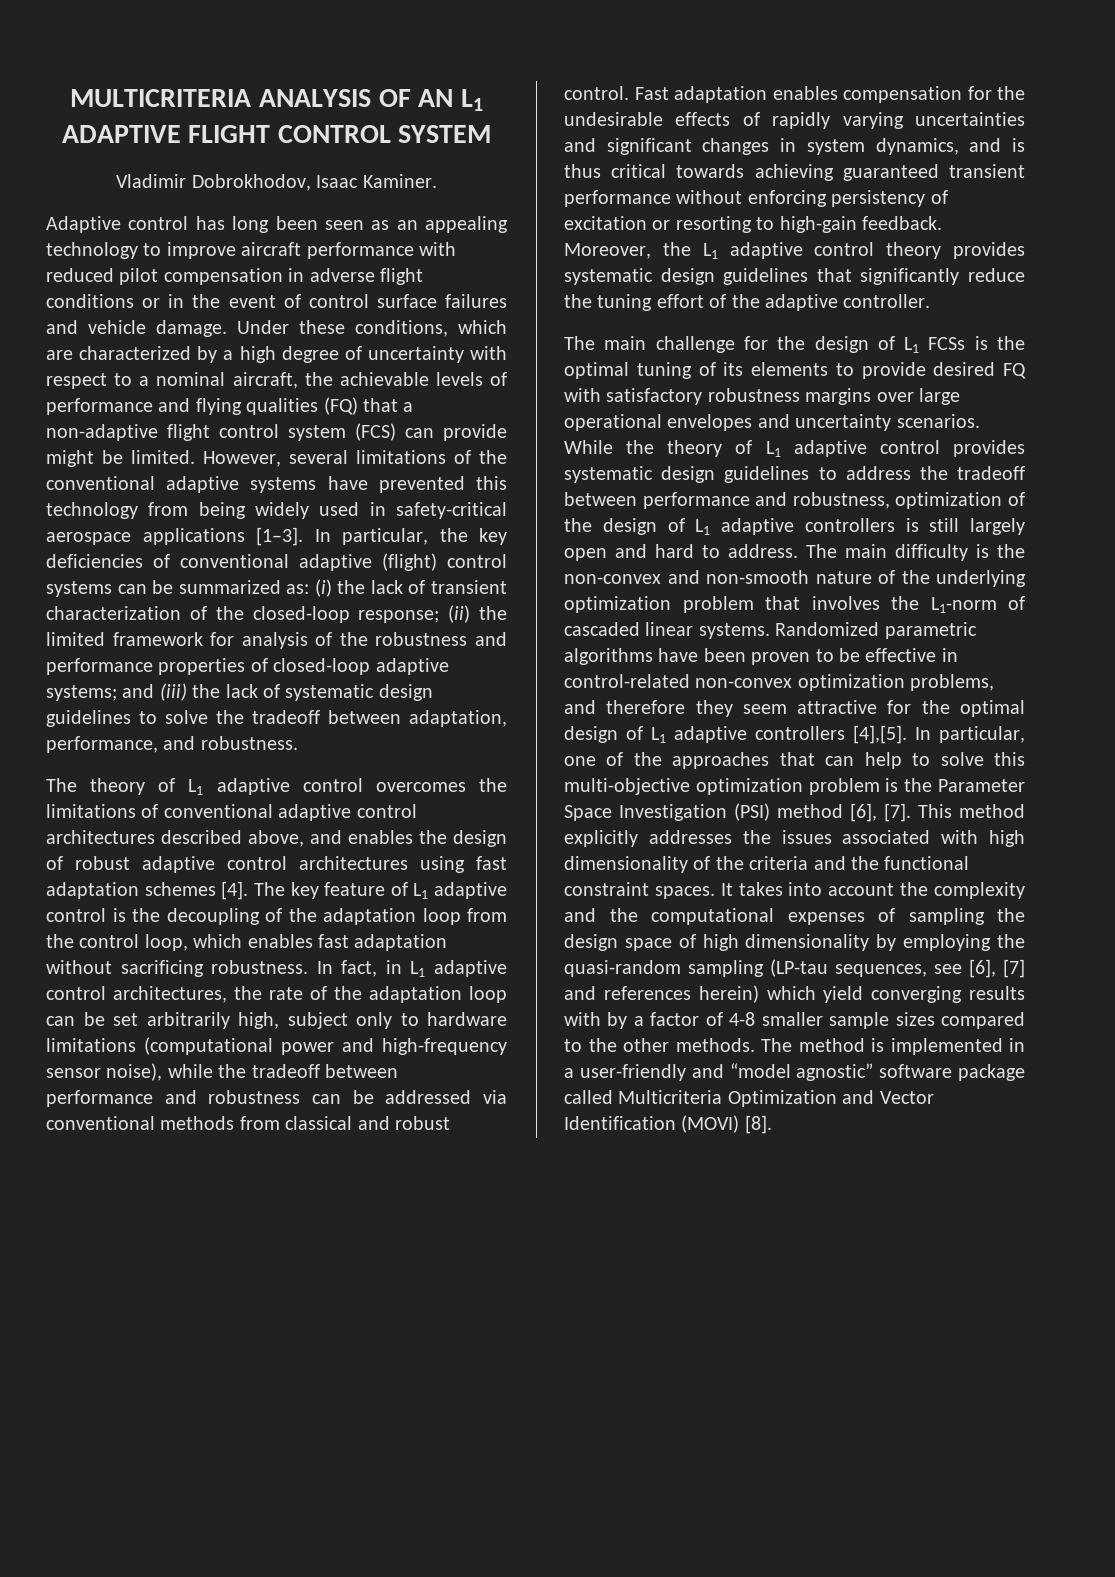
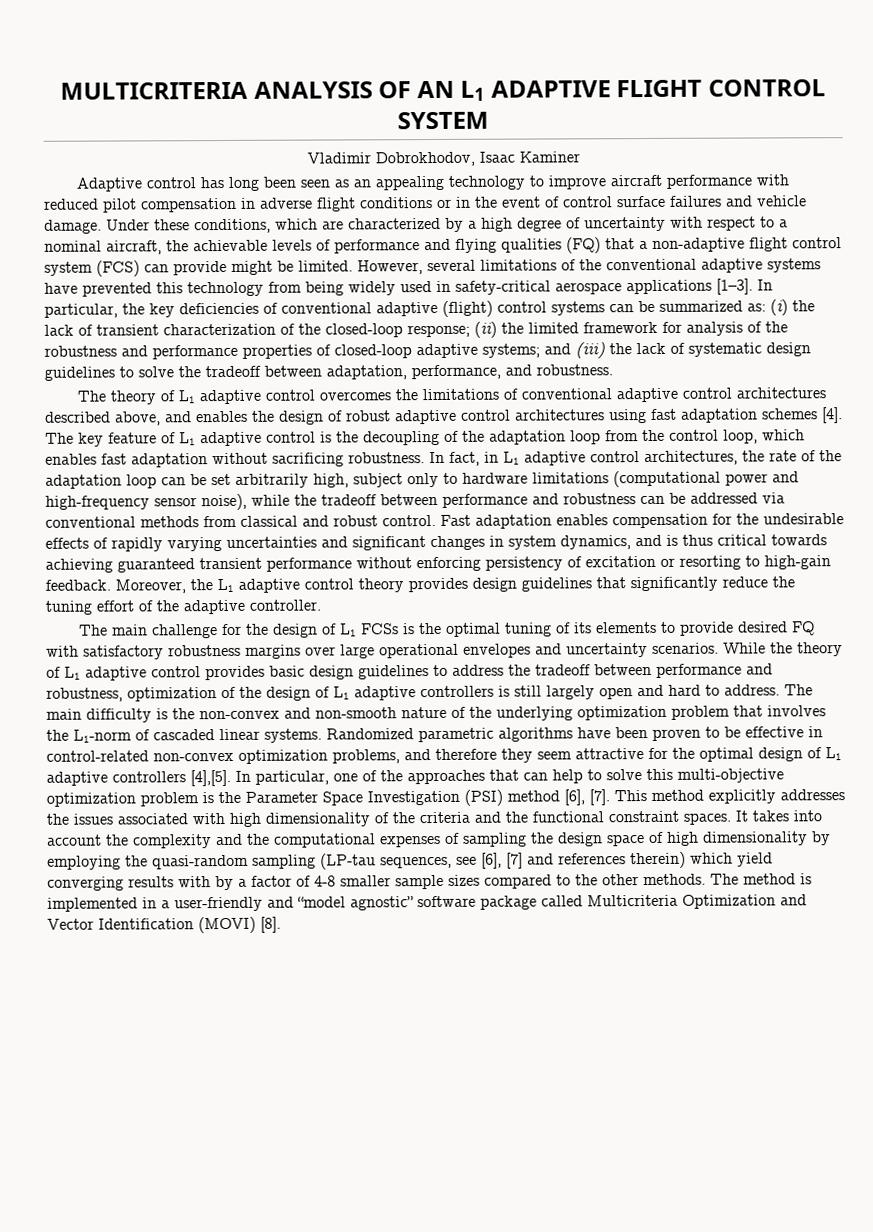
- Vladimir Dobrokhodov, Isaac Kaminer.
+ Vladimir Dobrokhodov, Isaac Kaminer
- Moreover, the L1 adaptive control theory provides systematic design guidelines that significantly reduce the tuning effort of the adaptive controller.
+ Moreover, the L1 adaptive control theory provides design guidelines that significantly reduce the tuning effort of the adaptive controller.
- While the theory of L1 adaptive control provides systematic design guidelines to address the tradeoff between performance and robustness, optimization of the design of L1 adaptive controllers is still largely open and hard to address.
+ While the theory of L1 adaptive control provides basic design guidelines to address the tradeoff between performance and robustness, optimization of the design of L1 adaptive controllers is still largely open and hard to address.
- It takes into account the complexity and the computational expenses of sampling the design space of high dimensionality by employing the quasi-random sampling (LP-tau sequences, see [6], [7] and references herein) which yield converging results with by a factor of 4-8 smaller sample sizes compared to the other methods.
+ It takes into account the complexity and the computational expenses of sampling the design space of high dimensionality by employing the quasi-random sampling (LP-tau sequences, see [6], [7] and references therein) which yield converging results with by a factor of 4-8 smaller sample sizes compared to the other methods.

